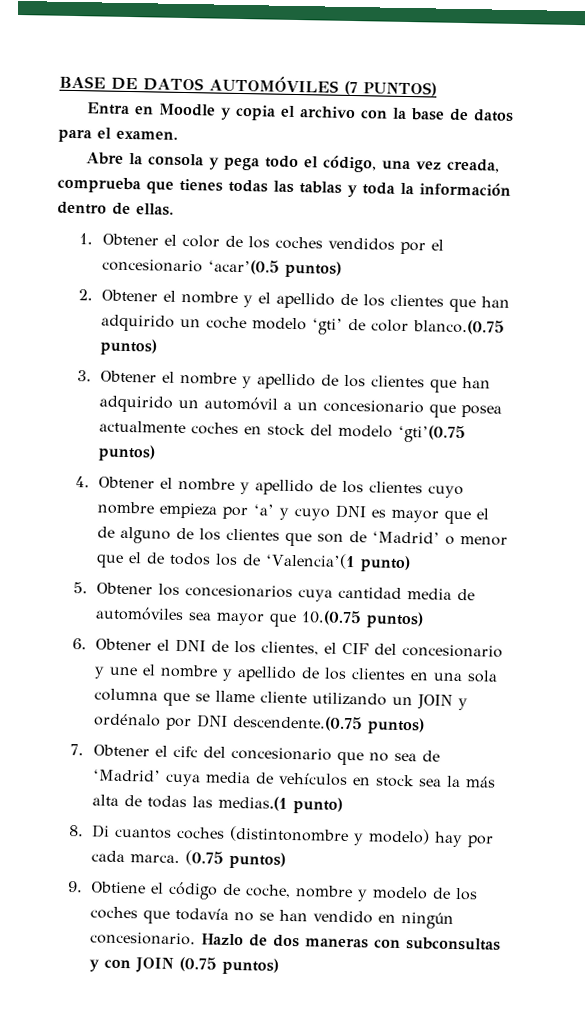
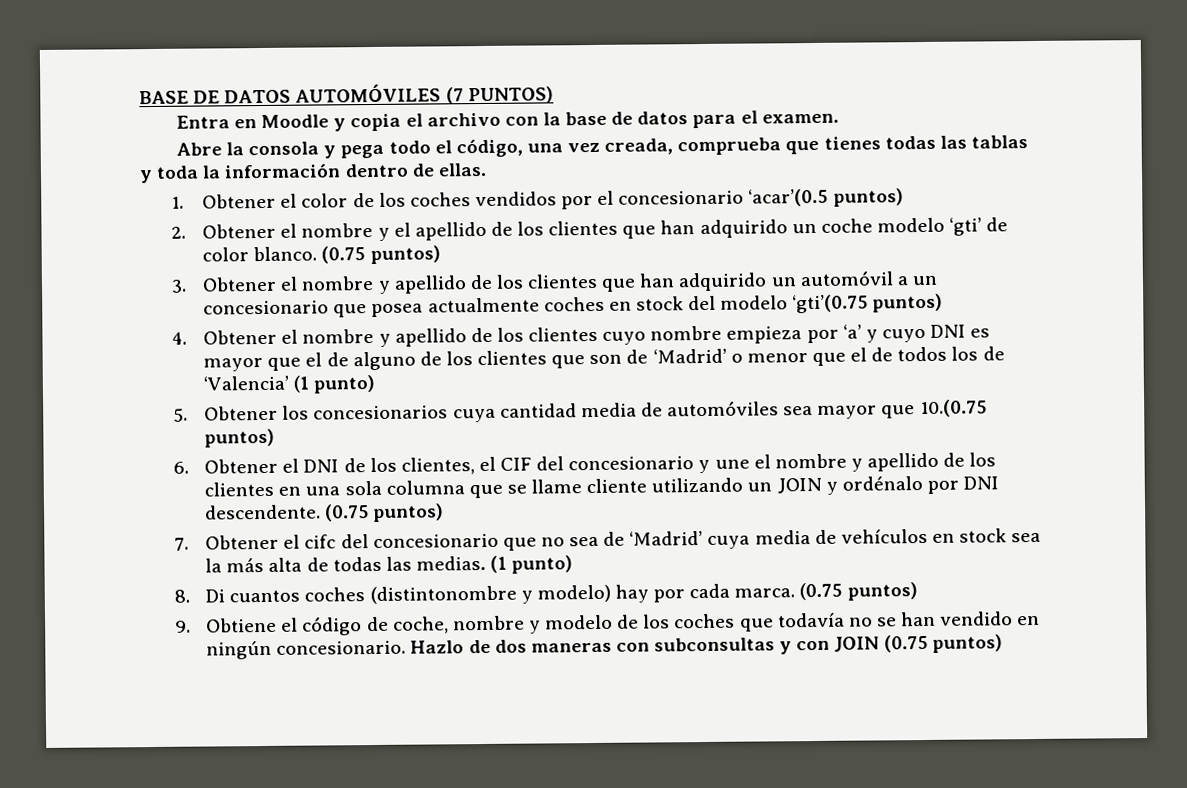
- 2. Obtener el nombre y el apellido de los clientes que han adquirido un coche modelo ‘gti’ de color blanco.(0.75 puntos)
+ 2. Obtener el nombre y el apellido de los clientes que han adquirido un coche modelo ‘gti’ de color blanco. (0.75 puntos)
- 4. Obtener el nombre y apellido de los clientes cuyo nombre empieza por ‘a’ y cuyo DNI es mayor que el de alguno de los clientes que son de ‘Madrid’ o menor que el de todos los de ‘Valencia’(1 punto)
+ 4. Obtener el nombre y apellido de los clientes cuyo nombre empieza por ‘a’ y cuyo DNI es mayor que el de alguno de los clientes que son de ‘Madrid’ o menor que el de todos los de ‘Valencia’ (1 punto)
- 6. Obtener el DNI de los clientes, el CIF del concesionario y une el nombre y apellido de los clientes en una sola columna que se llame cliente utilizando un JOIN y ordénalo por DNI descendente.(0.75 puntos)
+ 6. Obtener el DNI de los clientes, el CIF del concesionario y une el nombre y apellido de los clientes en una sola columna que se llame cliente utilizando un JOIN y ordénalo por DNI descendente. (0.75 puntos)
- 7. Obtener el cifc del concesionario que no sea de ‘Madrid’ cuya media de vehículos en stock sea la más alta de todas las medias.(1 punto)
+ 7. Obtener el cifc del concesionario que no sea de ‘Madrid’ cuya media de vehículos en stock sea la más alta de todas las medias. (1 punto)

